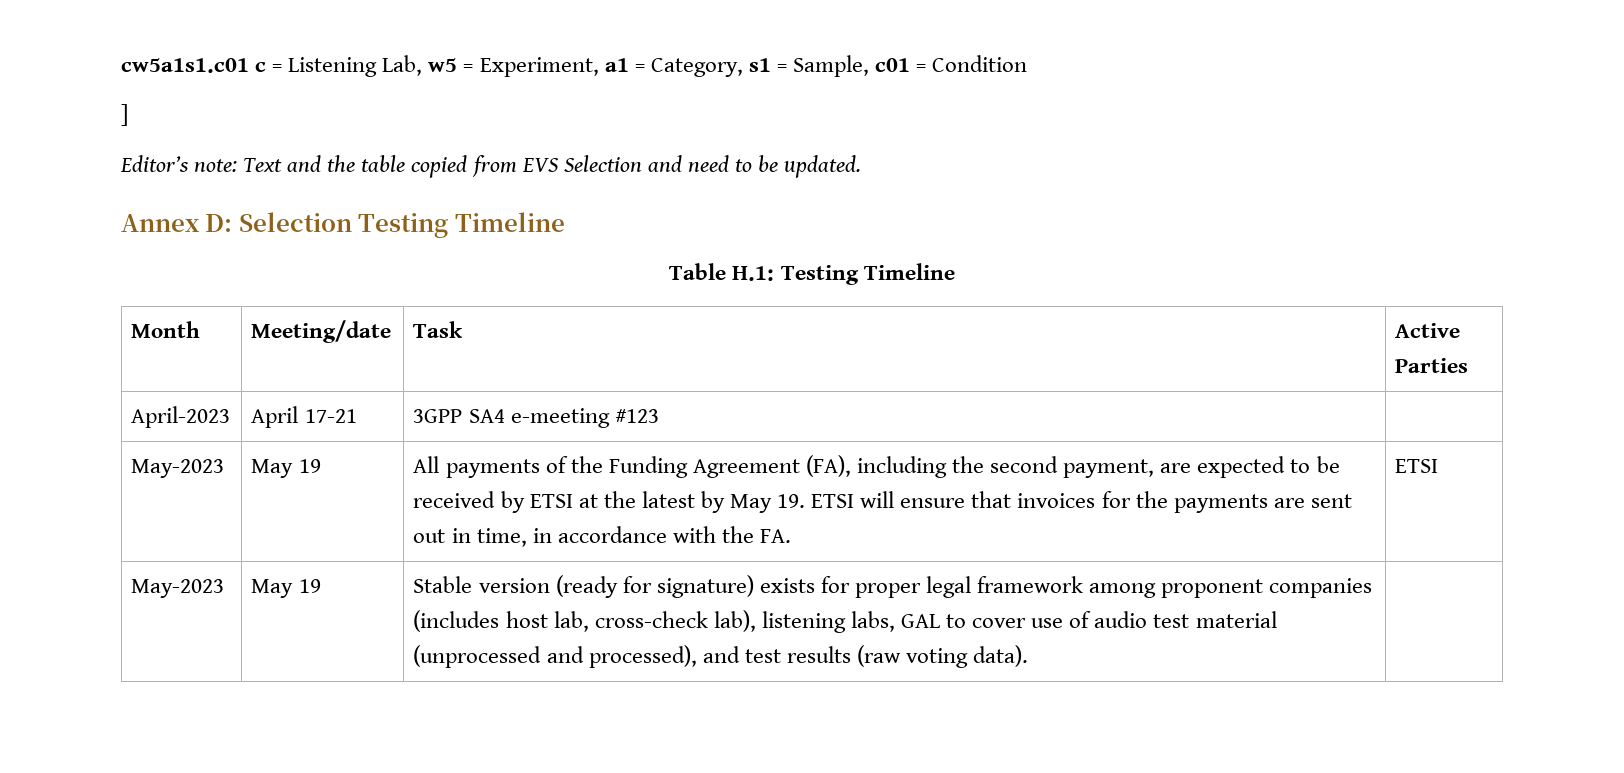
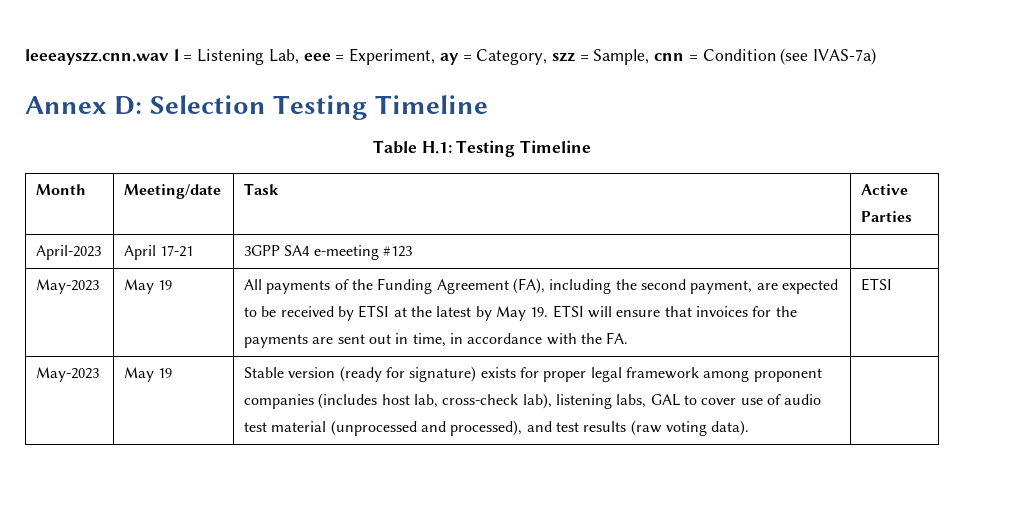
- cw5a1s1.c01 c = Listening Lab, w5 = Experiment, a1 = Category, s1 = Sample, c01 = Condition
- ]
- Editor’s note: Text and the table copied from EVS Selection and need to be updated.
+ leeeayszz.cnn.wav l = Listening Lab, eee = Experiment, ay = Category, szz = Sample, cnn = Condition (see IVAS-7a)

